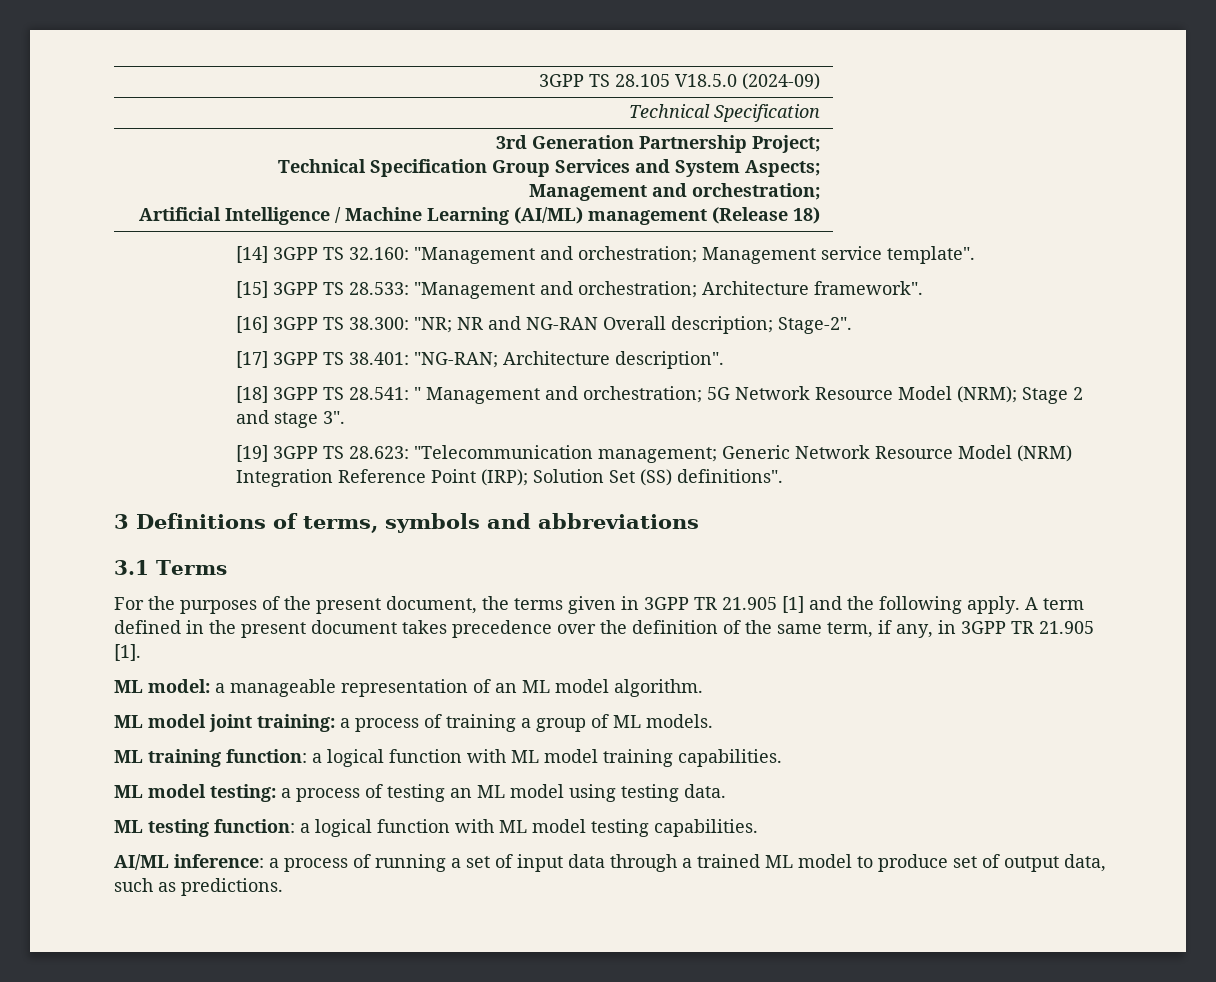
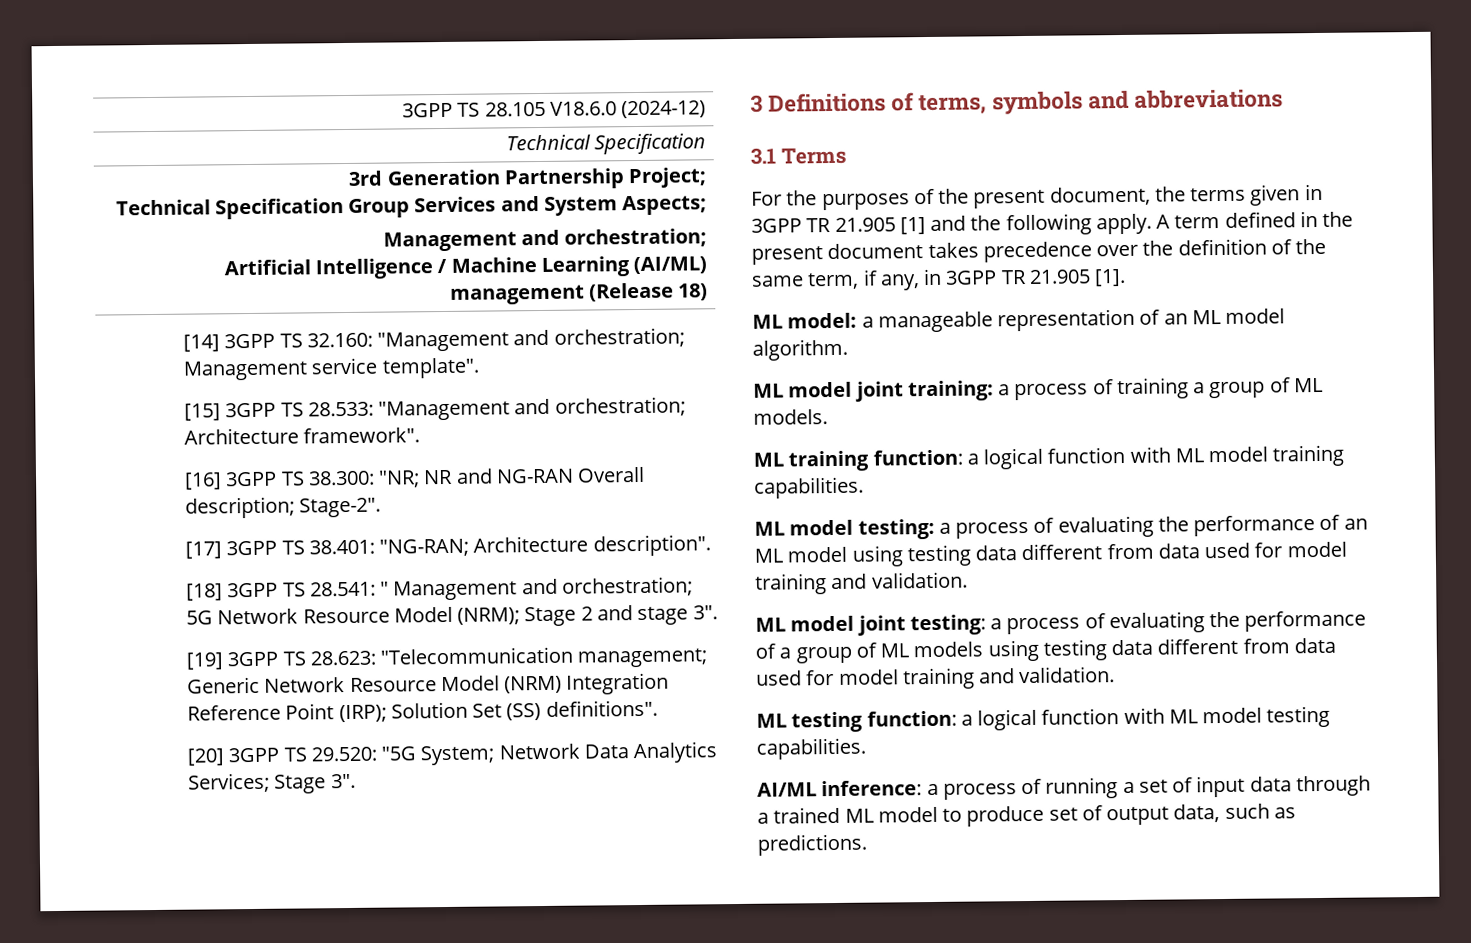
- 3GPP TS 28.105 V18.5.0 (2024-09)
+ 3GPP TS 28.105 V18.6.0 (2024-12)
+ [20] 3GPP TS 29.520: "5G System; Network Data Analytics Services; Stage 3".
- ML model testing: a process of testing an ML model using testing data.
+ ML model testing: a process of evaluating the performance of an ML model using testing data different from data used for model training and validation.
+ ML model joint testing: a process of evaluating the performance of a group of ML models using testing data different from data used for model training and validation.

